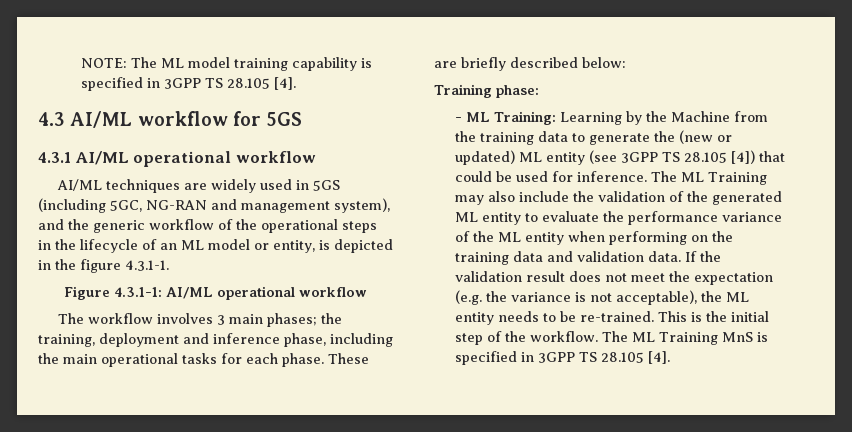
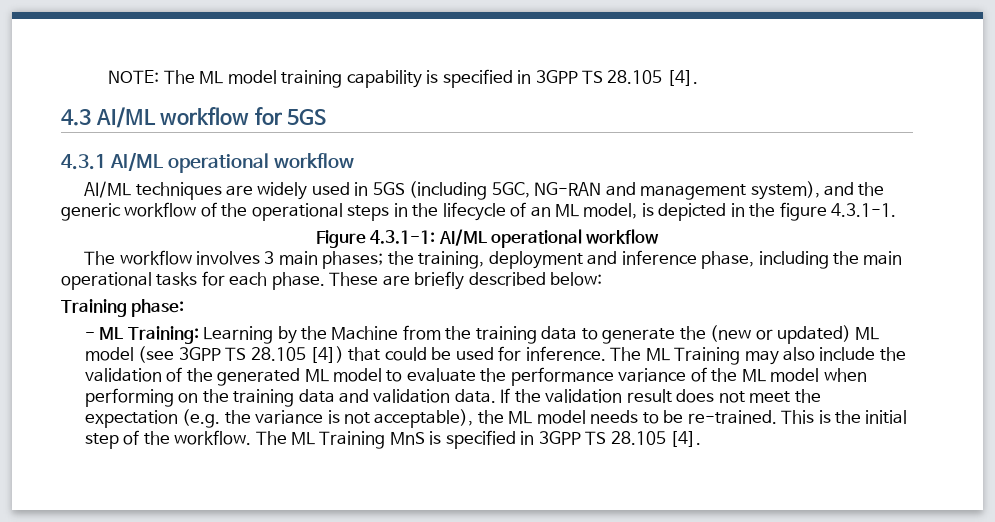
- AI/ML techniques are widely used in 5GS (including 5GC, NG-RAN and management system), and the generic workflow of the operational steps in the lifecycle of an ML model or entity, is depicted in the figure 4.3.1-1.
+ AI/ML techniques are widely used in 5GS (including 5GC, NG-RAN and management system), and the generic workflow of the operational steps in the lifecycle of an ML model, is depicted in the figure 4.3.1-1.
- - ML Training: Learning by the Machine from the training data to generate the (new or updated) ML entity (see 3GPP TS 28.105 [4]) that could be used for inference.
+ - ML Training: Learning by the Machine from the training data to generate the (new or updated) ML model (see 3GPP TS 28.105 [4]) that could be used for inference.
- The ML Training may also include the validation of the generated ML entity to evaluate the performance variance of the ML entity when performing on the training data and validation data.
+ The ML Training may also include the validation of the generated ML model to evaluate the performance variance of the ML model when performing on the training data and validation data.
- If the validation result does not meet the expectation (e.g. the variance is not acceptable), the ML entity needs to be re-trained.
+ If the validation result does not meet the expectation (e.g. the variance is not acceptable), the ML model needs to be re-trained.

